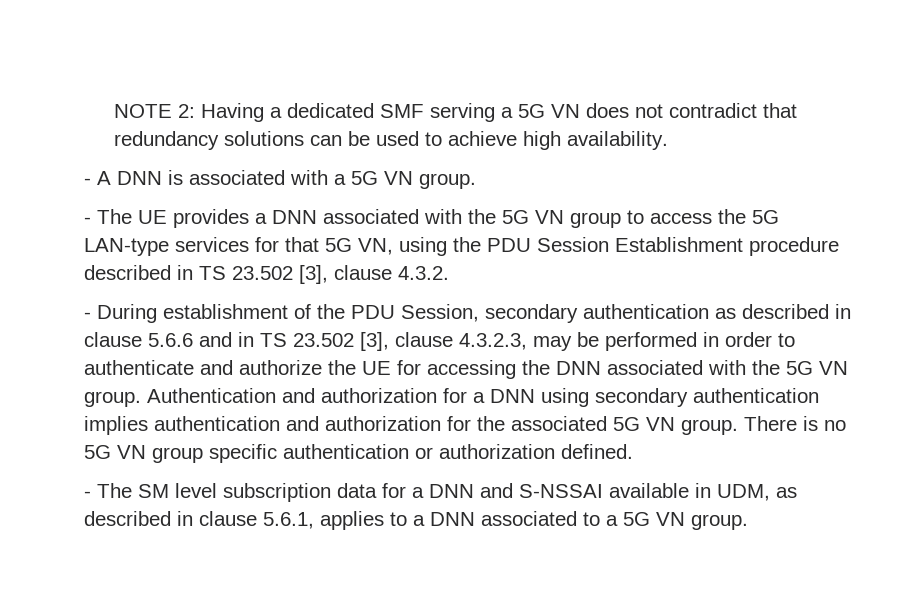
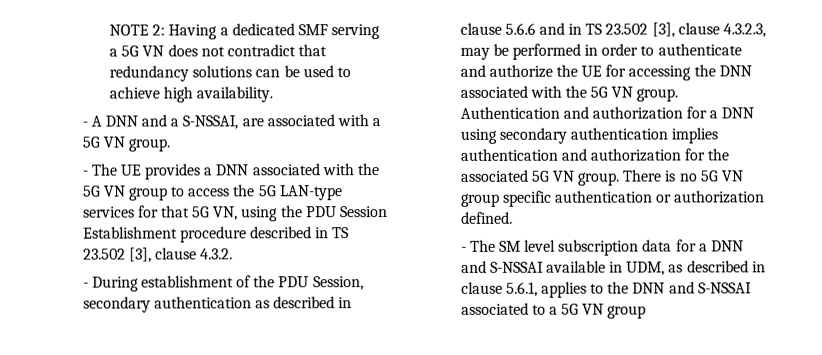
- - A DNN is associated with a 5G VN group.
+ - A DNN and a S-NSSAI, are associated with a 5G VN group.
- - The SM level subscription data for a DNN and S-NSSAI available in UDM, as described in clause 5.6.1, applies to a DNN associated to a 5G VN group.
+ - The SM level subscription data for a DNN and S-NSSAI available in UDM, as described in clause 5.6.1, applies to the DNN and S-NSSAI associated to a 5G VN group

